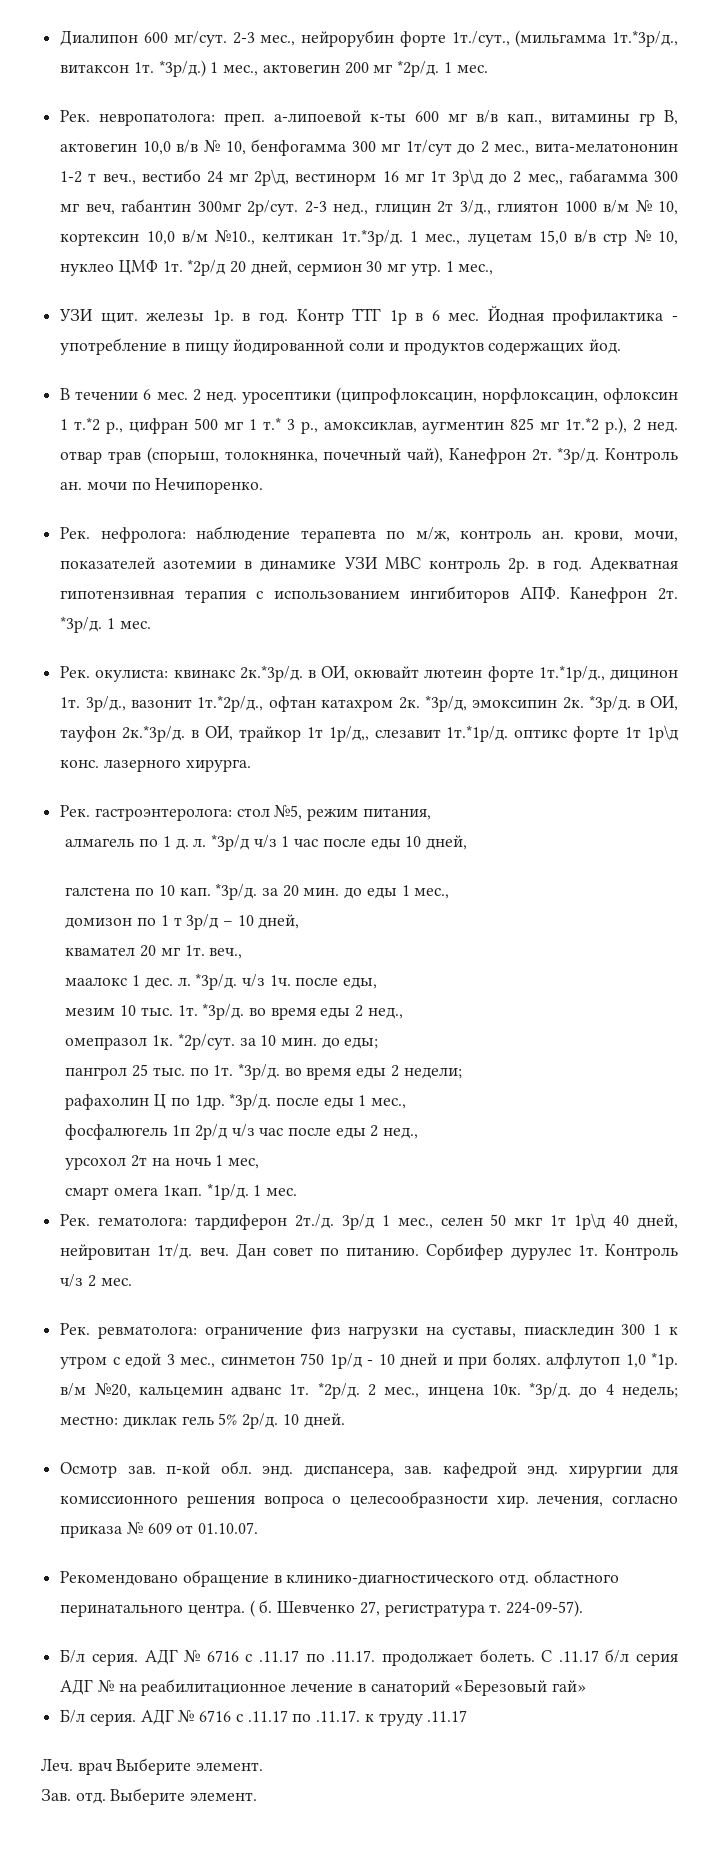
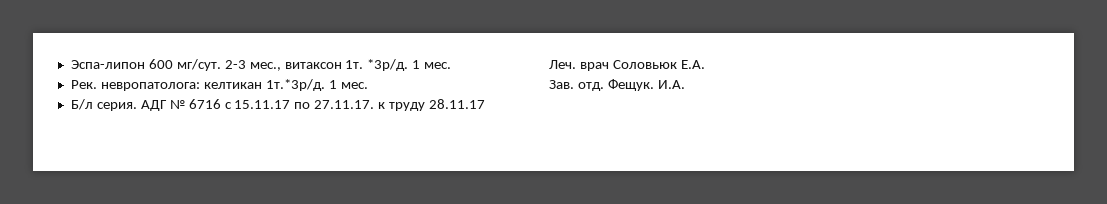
- Диалипон 600 мг/сут.
+ Эспа-липон 600 мг/сут.
- 2-3 мес., нейрорубин форте 1т./сут., (мильгамма 1т.*3р/д., витаксон 1т. *3р/д.) 1 мес., актовегин 200 мг *2р/д. 1 мес.
- Рек. невропатолога: преп. а-липоевой к-ты 600 мг в/в кап., витамины гр В, актовегин 10,0 в/в № 10, бенфогамма 300 мг 1т/сут до 2 мес., вита-мелатононин 1-2 т веч., вестибо 24 мг 2р\д, вестинорм 16 мг 1т 3р\д до 2 мес,, габагамма 300 мг веч, габантин 300мг 2р/сут. 2-3 нед., глицин 2т 3/д., глиятон 1000 в/м № 10, кортексин 10,0 в/м №10., келтикан 1т.*3р/д. 1 мес., луцетам 15,0 в/в стр № 10, нуклео ЦМФ 1т. *2р/д 20 дней, сермион 30 мг утр. 1 мес.,
- УЗИ щит. железы 1р. в год. Контр ТТГ 1р в 6 мес. Йодная профилактика - употребление в пищу йодированной соли и продуктов содержащих йод.
- В течении 6 мес. 2 нед. уросептики (ципрофлоксацин, норфлоксацин, офлоксин 1 т.*2 р., цифран 500 мг 1 т.* 3 р., амоксиклав, аугментин 825 мг 1т.*2 р.), 2 нед. отвар трав (спорыш, толокнянка, почечный чай), Канефрон 2т. *3р/д. Контроль ан. мочи по Нечипоренко.
- Рек. нефролога: наблюдение терапевта по м/ж, контроль ан. крови, мочи, показателей азотемии в динамике УЗИ МВС контроль 2р. в год. Адекватная гипотензивная терапия с использованием ингибиторов АПФ. Канефрон 2т. *3р/д. 1 мес.
- Рек. окулиста: квинакс 2к.*3р/д. в ОИ, окювайт лютеин форте 1т.*1р/д., дицинон 1т. 3р/д., вазонит 1т.*2р/д., офтан катахром 2к. *3р/д, эмоксипин 2к. *3р/д. в ОИ, тауфон 2к.*3р/д. в ОИ, трайкор 1т 1р/д,, слезавит 1т.*1р/д. оптикс форте 1т 1р\д конс. лазерного хирурга.
- Рек. гастроэнтеролога: стол №5, режим питания,
- алмагель по 1 д. л. *3р/д ч/з 1 час после еды 10 дней,
- галстена по 10 кап. *3р/д. за 20 мин. до еды 1 мес.,
- домизон по 1 т 3р/д – 10 дней,
- квамател 20 мг 1т. веч.,
- маалокс 1 дес. л. *3р/д. ч/з 1ч. после еды,
- мезим 10 тыс. 1т. *3р/д. во время еды 2 нед.,
- омепразол 1к. *2р/сут. за 10 мин. до еды;
- пангрол 25 тыс. по 1т. *3р/д. во время еды 2 недели;
- рафахолин Ц по 1др. *3р/д. после еды 1 мес.,
- фосфалюгель 1п 2р/д ч/з час после еды 2 нед.,
- урсохол 2т на ночь 1 мес,
- смарт омега 1кап. *1р/д. 1 мес.
- Рек. гематолога: тардиферон 2т./д. 3р/д 1 мес., селен 50 мкг 1т 1р\д 40 дней, нейровитан 1т/д. веч. Дан совет по питанию. Сорбифер дурулес 1т. Контроль ч/з 2 мес.
- Рек. ревматолога: ограничение физ нагрузки на суставы, пиаскледин 300 1 к утром с едой 3 мес., синметон 750 1р/д - 10 дней и при болях. алфлутоп 1,0 *1р. в/м №20, кальцемин адванс 1т. *2р/д. 2 мес., инцена 10к. *3р/д. до 4 недель; местно: диклак гель 5% 2р/д. 10 дней.
- Осмотр зав. п-кой обл. энд. диспансера, зав. кафедрой энд. хирургии для комиссионного решения вопроса о целесообразности хир. лечения, согласно приказа № 609 от 01.10.07.
- Рекомендовано обращение в клинико-диагностического отд. областного перинатального центра. ( б. Шевченко 27, регистратура т. 224-09-57).
- Б/л серия. АДГ № 6716 с .11.17 по .11.17. продолжает болеть. С .11.17 б/л серия АДГ № на реабилитационное лечение в санаторий «Березовый гай»
- Б/л серия. АДГ № 6716 с .11.17 по .11.17. к труду .11.17
+ 2-3 мес., витаксон 1т. *3р/д. 1 мес.
+ Рек. невропатолога: келтикан 1т.*3р/д. 1 мес.
+ Б/л серия. АДГ № 6716 с 15.11.17 по 27.11.17. к труду 28.11.17
- Леч. врач Выберите элемент.
+ Леч. врач Соловьюк Е.А.
- Зав. отд. Выберите элемент.
+ Зав. отд. Фещук. И.А.

